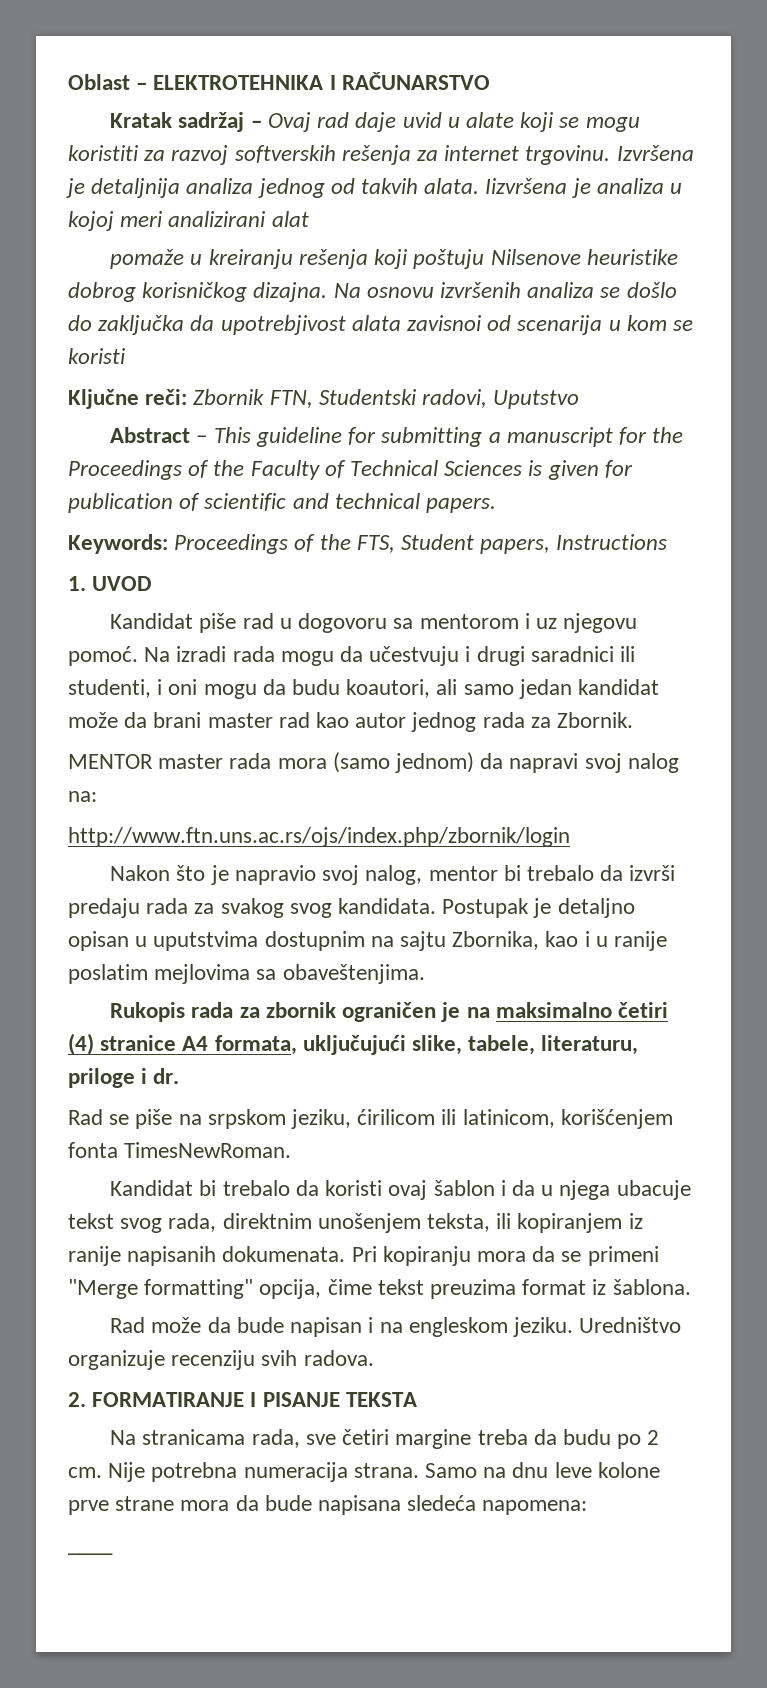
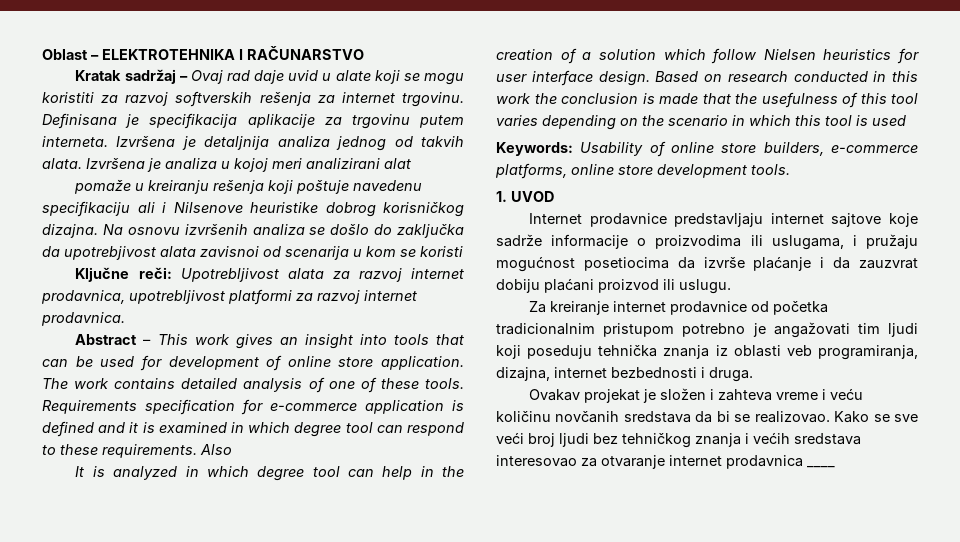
+ Definisana je specifikacija aplikacije za trgovinu putem interneta.
- Iizvršena je analiza u kojoj meri analizirani alat
+ Izvršena je analiza u kojoj meri analizirani alat
- pomaže u kreiranju rešenja koji poštuju Nilsenove heuristike dobrog korisničkog dizajna.
+ pomaže u kreiranju rešenja koji poštuje navedenu specifikaciju ali i Nilsenove heuristike dobrog korisničkog dizajna.
- Ključne reči: Zbornik FTN, Studentski radovi, Uputstvo
- Abstract – This guideline for submitting a manuscript for the Proceedings of the Faculty of Technical Sciences is given for publication of scientific and technical papers.
- Keywords: Proceedings of the FTS, Student papers, Instructions
+ Ključne reči: Upotrebljivost alata za razvoj internet prodavnica, upotrebljivost platformi za razvoj internet prodavnica.
+ Abstract – This work gives an insight into tools that can be used for development of online store application. The work contains detailed analysis of one of these tools. Requirements specification for e-commerce application is defined and it is examined in which degree tool can respond to these requirements. Also
+ It is analyzed in which degree tool can help in the creation of a solution which follow Nielsen heuristics for user interface design. Based on research conducted in this work the conclusion is made that the usefulness of this tool varies depending on the scenario in which this tool is used
+ Keywords: Usability of online store builders, e-commerce platforms, online store development tools.
  1. UVOD
- Kandidat piše rad u dogovoru sa mentorom i uz njegovu pomoć. Na izradi rada mogu da učestvuju i drugi saradnici ili studenti, i oni mogu da budu koautori, ali samo jedan kandidat može da brani master rad kao autor jednog rada za Zbornik.
- MENTOR master rada mora (samo jednom) da napravi svoj nalog na:
- http://www.ftn.uns.ac.rs/ojs/index.php/zbornik/login
- Nakon što je napravio svoj nalog, mentor bi trebalo da izvrši predaju rada za svakog svog kandidata. Postupak je detaljno opisan u uputstvima dostupnim na sajtu Zbornika, kao i u ranije poslatim mejlovima sa obaveštenjima.
- Rukopis rada za zbornik ograničen je na maksimalno četiri (4) stranice A4 formata, uključujući slike, tabele, literaturu, priloge i dr.
- Rad se piše na srpskom jeziku, ćirilicom ili latinicom, korišćenjem fonta TimesNewRoman.
- Kandidat bi trebalo da koristi ovaj šablon i da u njega ubacuje tekst svog rada, direktnim unošenjem teksta, ili kopiranjem iz ranije napisanih dokumenata. Pri kopiranju mora da se primeni "Merge formatting" opcija, čime tekst preuzima format iz šablona.
- Rad može da bude napisan i na engleskom jeziku. Uredništvo organizuje recenziju svih radova.
- 2. FORMATIRANJE I PISANJE TEKSTA
- Na stranicama rada, sve četiri margine treba da budu po 2 cm. Nije potrebna numeracija strana. Samo na dnu leve kolone prve strane mora da bude napisana sledeća napomena:
- ____
+ Internet prodavnice predstavljaju internet sajtove koje sadrže informacije o proizvodima ili uslugama, i pružaju mogućnost posetiocima da izvrše plaćanje i da zauzvrat dobiju plaćani proizvod ili uslugu.
+ Za kreiranje internet prodavnice od početka tradicionalnim pristupom potrebno je angažovati tim ljudi koji poseduju tehnička znanja iz oblasti veb programiranja, dizajna, internet bezbednosti i druga.
+ Ovakav projekat je složen i zahteva vreme i veću količinu novčanih sredstava da bi se realizovao. Kako se sve veći broj ljudi bez tehničkog znanja i većih sredstava interesovao za otvaranje internet prodavnica ____

